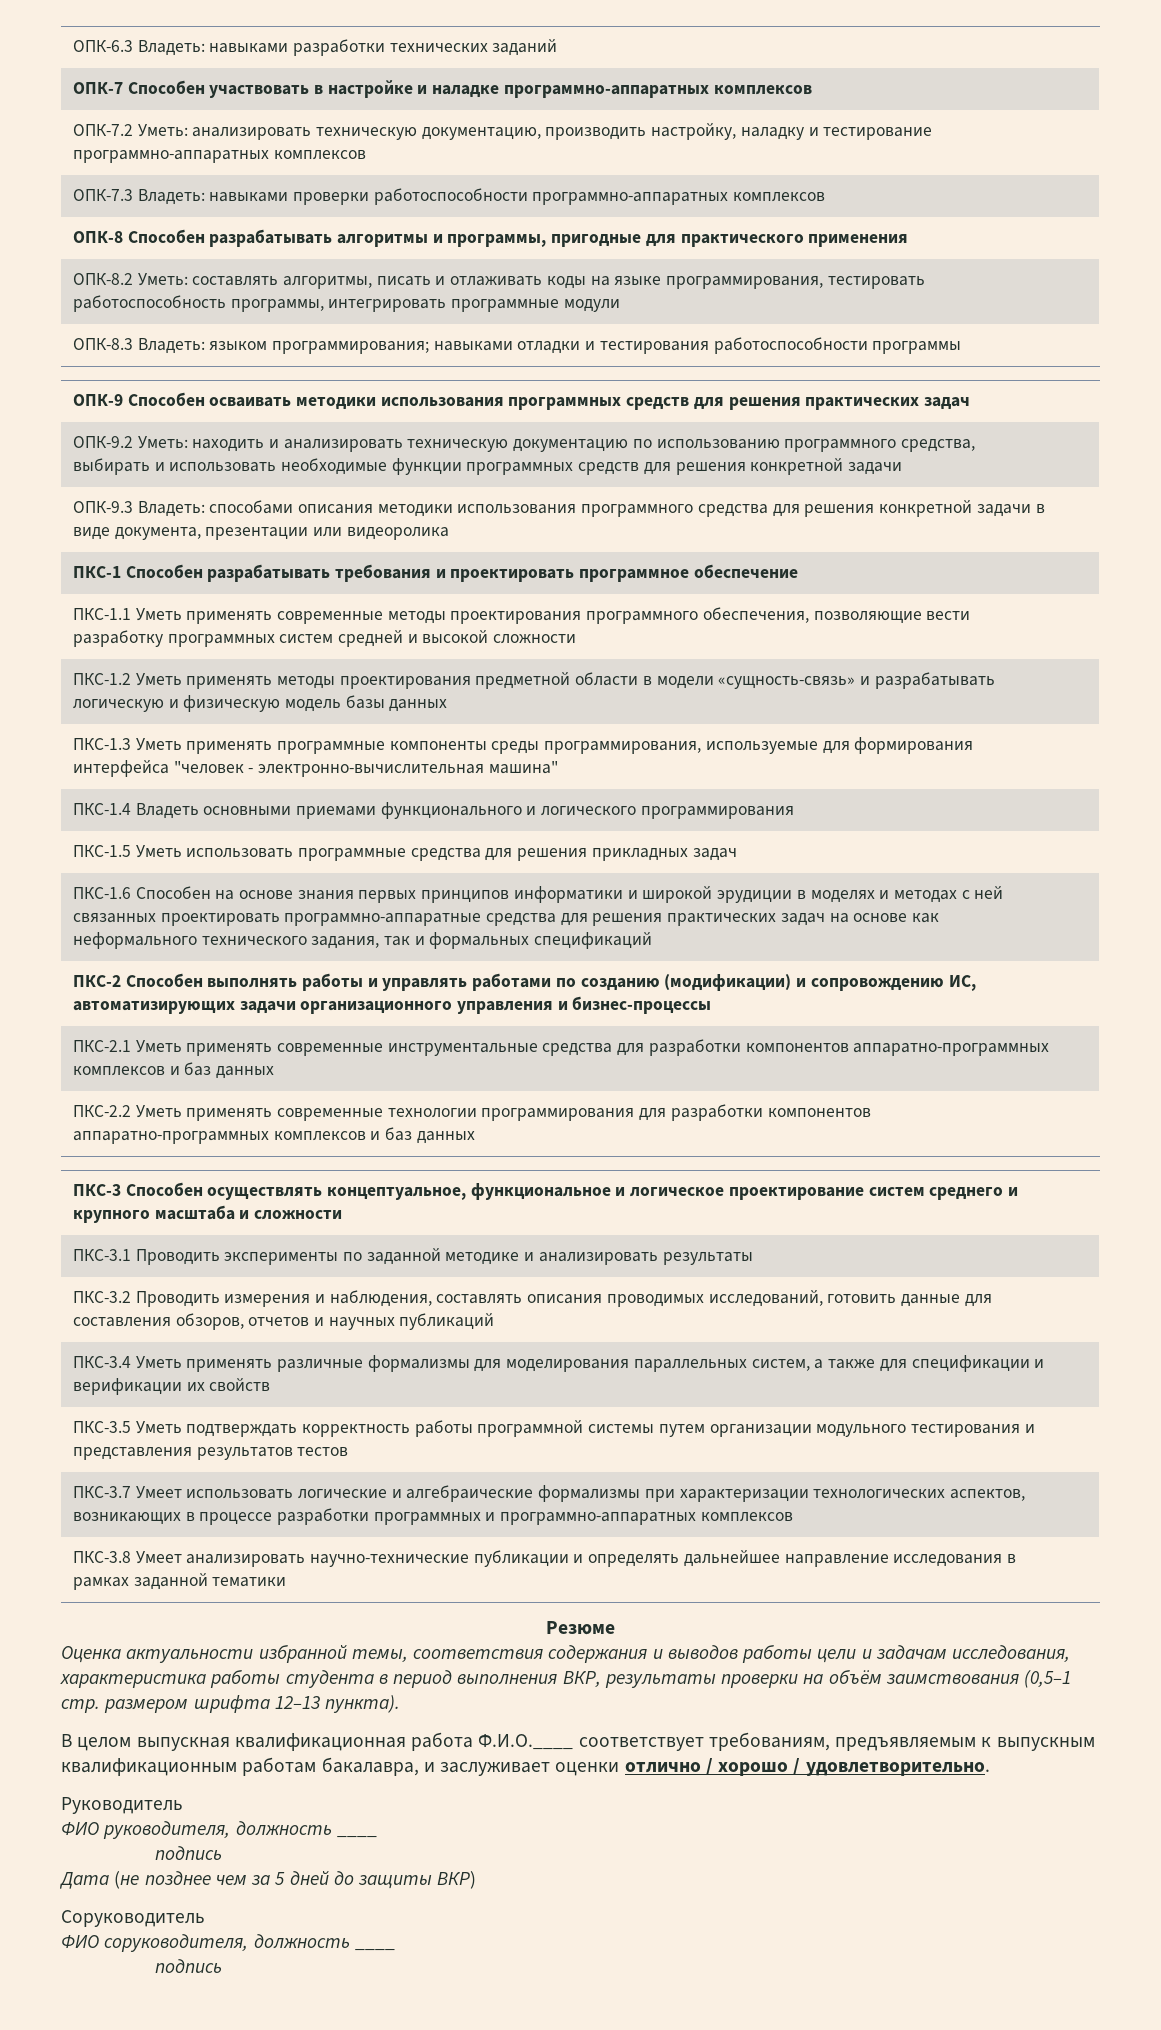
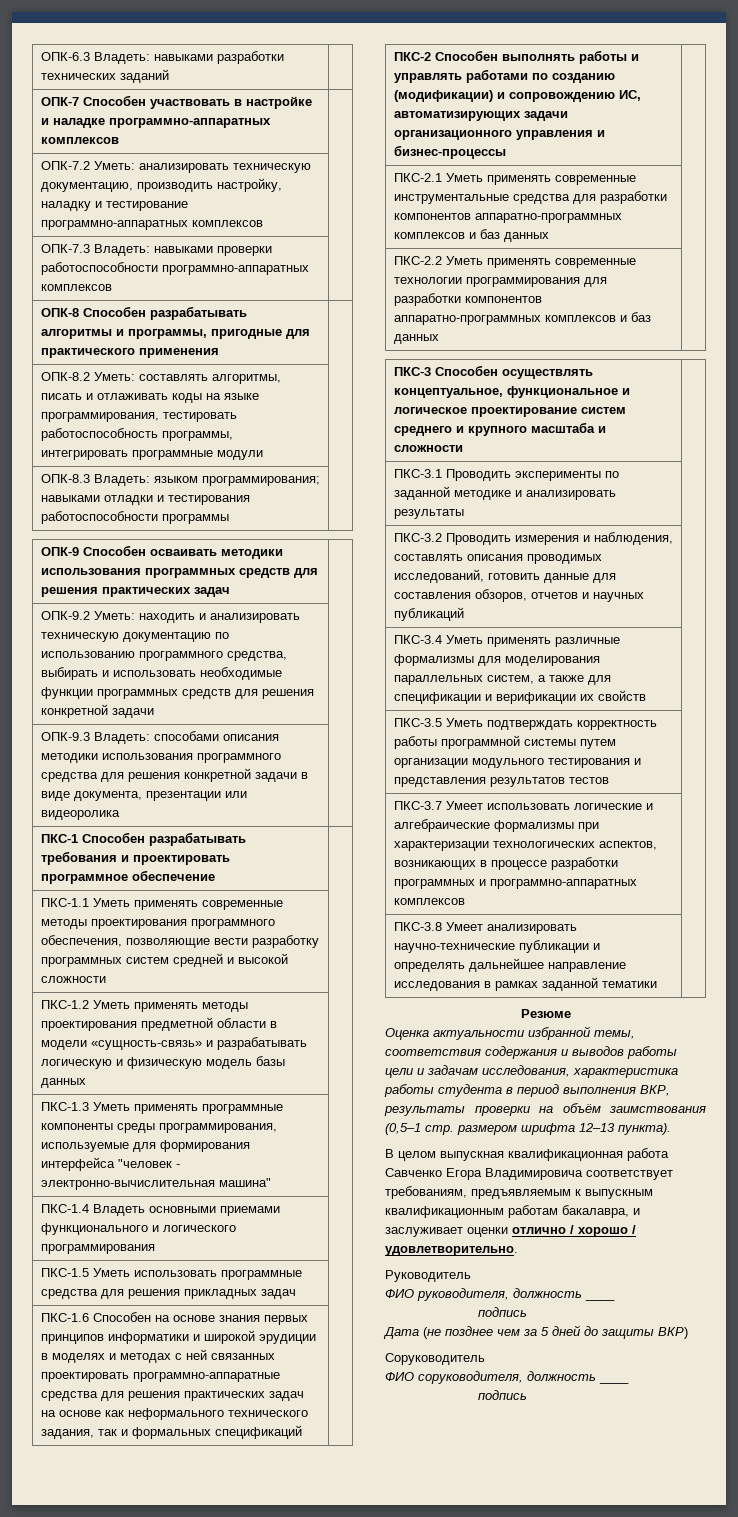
- В целом выпускная квалификационная работа Ф.И.О.____ соответствует требованиям, предъявляемым к выпускным квалификационным работам бакалавра, и заслуживает оценки отлично / хорошо / удовлетворительно.
+ В целом выпускная квалификационная работа Савченко Егора Владимировича соответствует требованиям, предъявляемым к выпускным квалификационным работам бакалавра, и заслуживает оценки отлично / хорошо / удовлетворительно.

